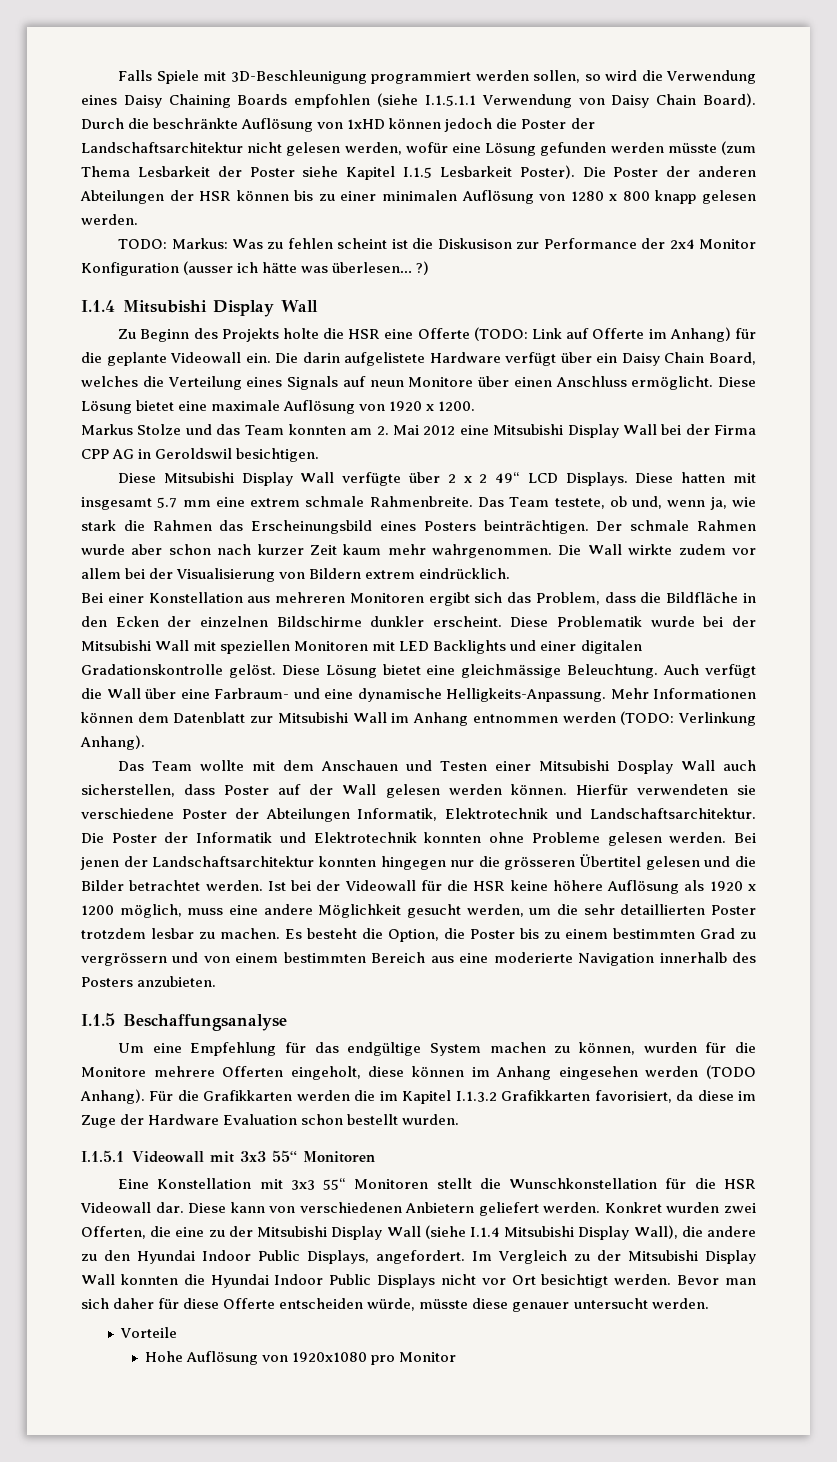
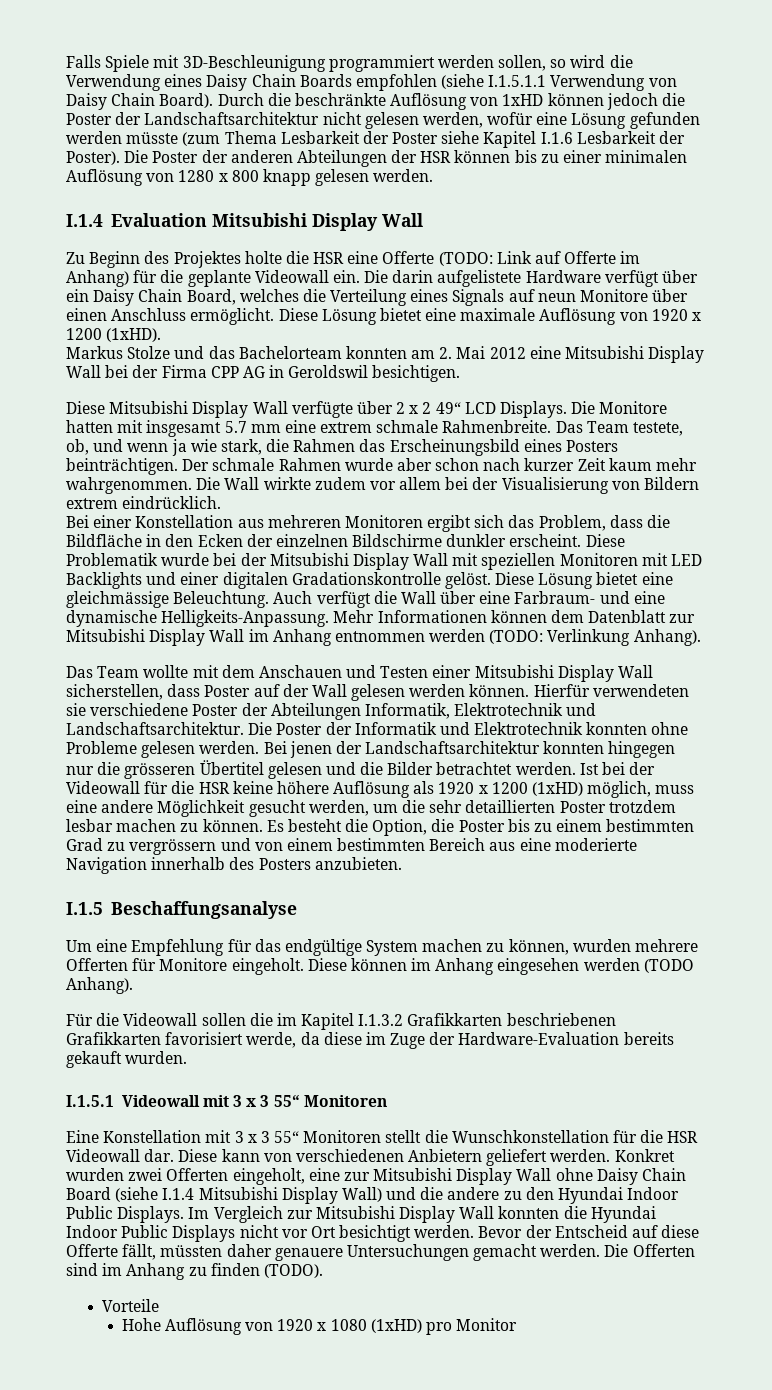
- Falls Spiele mit 3D-Beschleunigung programmiert werden sollen, so wird die Verwendung eines Daisy Chaining Boards empfohlen (siehe I.1.5.1.1 Verwendung von Daisy Chain Board).
+ Falls Spiele mit 3D-Beschleunigung programmiert werden sollen, so wird die Verwendung eines Daisy Chain Boards empfohlen (siehe I.1.5.1.1 Verwendung von Daisy Chain Board).
- Durch die beschränkte Auflösung von 1xHD können jedoch die Poster der Landschaftsarchitektur nicht gelesen werden, wofür eine Lösung gefunden werden müsste (zum Thema Lesbarkeit der Poster siehe Kapitel I.1.5 Lesbarkeit Poster).
+ Durch die beschränkte Auflösung von 1xHD können jedoch die Poster der Landschaftsarchitektur nicht gelesen werden, wofür eine Lösung gefunden werden müsste (zum Thema Lesbarkeit der Poster siehe Kapitel I.1.6 Lesbarkeit der Poster).
- TODO: Markus: Was zu fehlen scheint ist die Diskusison zur Performance der 2x4 Monitor Konfiguration (ausser ich hätte was überlesen… ?)
- I.1.4 Mitsubishi Display Wall
+ I.1.4 Evaluation Mitsubishi Display Wall
- Zu Beginn des Projekts holte die HSR eine Offerte (TODO: Link auf Offerte im Anhang) für die geplante Videowall ein.
+ Zu Beginn des Projektes holte die HSR eine Offerte (TODO: Link auf Offerte im Anhang) für die geplante Videowall ein.
- Diese Lösung bietet eine maximale Auflösung von 1920 x 1200.
+ Diese Lösung bietet eine maximale Auflösung von 1920 x 1200 (1xHD).
- Markus Stolze und das Team konnten am 2. Mai 2012 eine Mitsubishi Display Wall bei der Firma CPP AG in Geroldswil besichtigen.
+ Markus Stolze und das Bachelorteam konnten am 2. Mai 2012 eine Mitsubishi Display Wall bei der Firma CPP AG in Geroldswil besichtigen.
- Diese hatten mit insgesamt 5.7 mm eine extrem schmale Rahmenbreite.
+ Die Monitore hatten mit insgesamt 5.7 mm eine extrem schmale Rahmenbreite.
- Das Team testete, ob und, wenn ja, wie stark die Rahmen das Erscheinungsbild eines Posters beinträchtigen.
+ Das Team testete, ob, und wenn ja wie stark, die Rahmen das Erscheinungsbild eines Posters beinträchtigen.
- Diese Problematik wurde bei der Mitsubishi Wall mit speziellen Monitoren mit LED Backlights und einer digitalen Gradationskontrolle gelöst.
+ Diese Problematik wurde bei der Mitsubishi Display Wall mit speziellen Monitoren mit LED Backlights und einer digitalen Gradationskontrolle gelöst.
- Mehr Informationen können dem Datenblatt zur Mitsubishi Wall im Anhang entnommen werden (TODO: Verlinkung Anhang).
+ Mehr Informationen können dem Datenblatt zur Mitsubishi Display Wall im Anhang entnommen werden (TODO: Verlinkung Anhang).
- Das Team wollte mit dem Anschauen und Testen einer Mitsubishi Dosplay Wall auch sicherstellen, dass Poster auf der Wall gelesen werden können.
+ Das Team wollte mit dem Anschauen und Testen einer Mitsubishi Display Wall sicherstellen, dass Poster auf der Wall gelesen werden können.
- Ist bei der Videowall für die HSR keine höhere Auflösung als 1920 x 1200 möglich, muss eine andere Möglichkeit gesucht werden, um die sehr detaillierten Poster trotzdem lesbar zu machen.
+ Ist bei der Videowall für die HSR keine höhere Auflösung als 1920 x 1200 (1xHD) möglich, muss eine andere Möglichkeit gesucht werden, um die sehr detaillierten Poster trotzdem lesbar machen zu können.
- Um eine Empfehlung für das endgültige System machen zu können, wurden für die Monitore mehrere Offerten eingeholt, diese können im Anhang eingesehen werden (TODO Anhang). Für die Grafikkarten werden die im Kapitel I.1.3.2 Grafikkarten favorisiert, da diese im Zuge der Hardware Evaluation schon bestellt wurden.
+ Um eine Empfehlung für das endgültige System machen zu können, wurden mehrere Offerten für Monitore eingeholt. Diese können im Anhang eingesehen werden (TODO Anhang).
+ Für die Videowall sollen die im Kapitel I.1.3.2 Grafikkarten beschriebenen Grafikkarten favorisiert werde, da diese im Zuge der Hardware-Evaluation bereits gekauft wurden.
- I.1.5.1 Videowall mit 3x3 55“ Monitoren
+ I.1.5.1 Videowall mit 3 x 3 55“ Monitoren
- Eine Konstellation mit 3x3 55“ Monitoren stellt die Wunschkonstellation für die HSR Videowall dar.
+ Eine Konstellation mit 3 x 3 55“ Monitoren stellt die Wunschkonstellation für die HSR Videowall dar.
- Konkret wurden zwei Offerten, die eine zu der Mitsubishi Display Wall (siehe I.1.4 Mitsubishi Display Wall), die andere zu den Hyundai Indoor Public Displays, angefordert. Im Vergleich zu der Mitsubishi Display Wall konnten die Hyundai Indoor Public Displays nicht vor Ort besichtigt werden.
+ Konkret wurden zwei Offerten eingeholt, eine zur Mitsubishi Display Wall ohne Daisy Chain Board (siehe I.1.4 Mitsubishi Display Wall) und die andere zu den Hyundai Indoor Public Displays. Im Vergleich zur Mitsubishi Display Wall konnten die Hyundai Indoor Public Displays nicht vor Ort besichtigt werden.
- Bevor man sich daher für diese Offerte entscheiden würde, müsste diese genauer untersucht werden.
+ Bevor der Entscheid auf diese Offerte fällt, müssten daher genauere Untersuchungen gemacht werden. Die Offerten sind im Anhang zu finden (TODO).
- Hohe Auflösung von 1920x1080 pro Monitor
+ Hohe Auflösung von 1920 x 1080 (1xHD) pro Monitor

